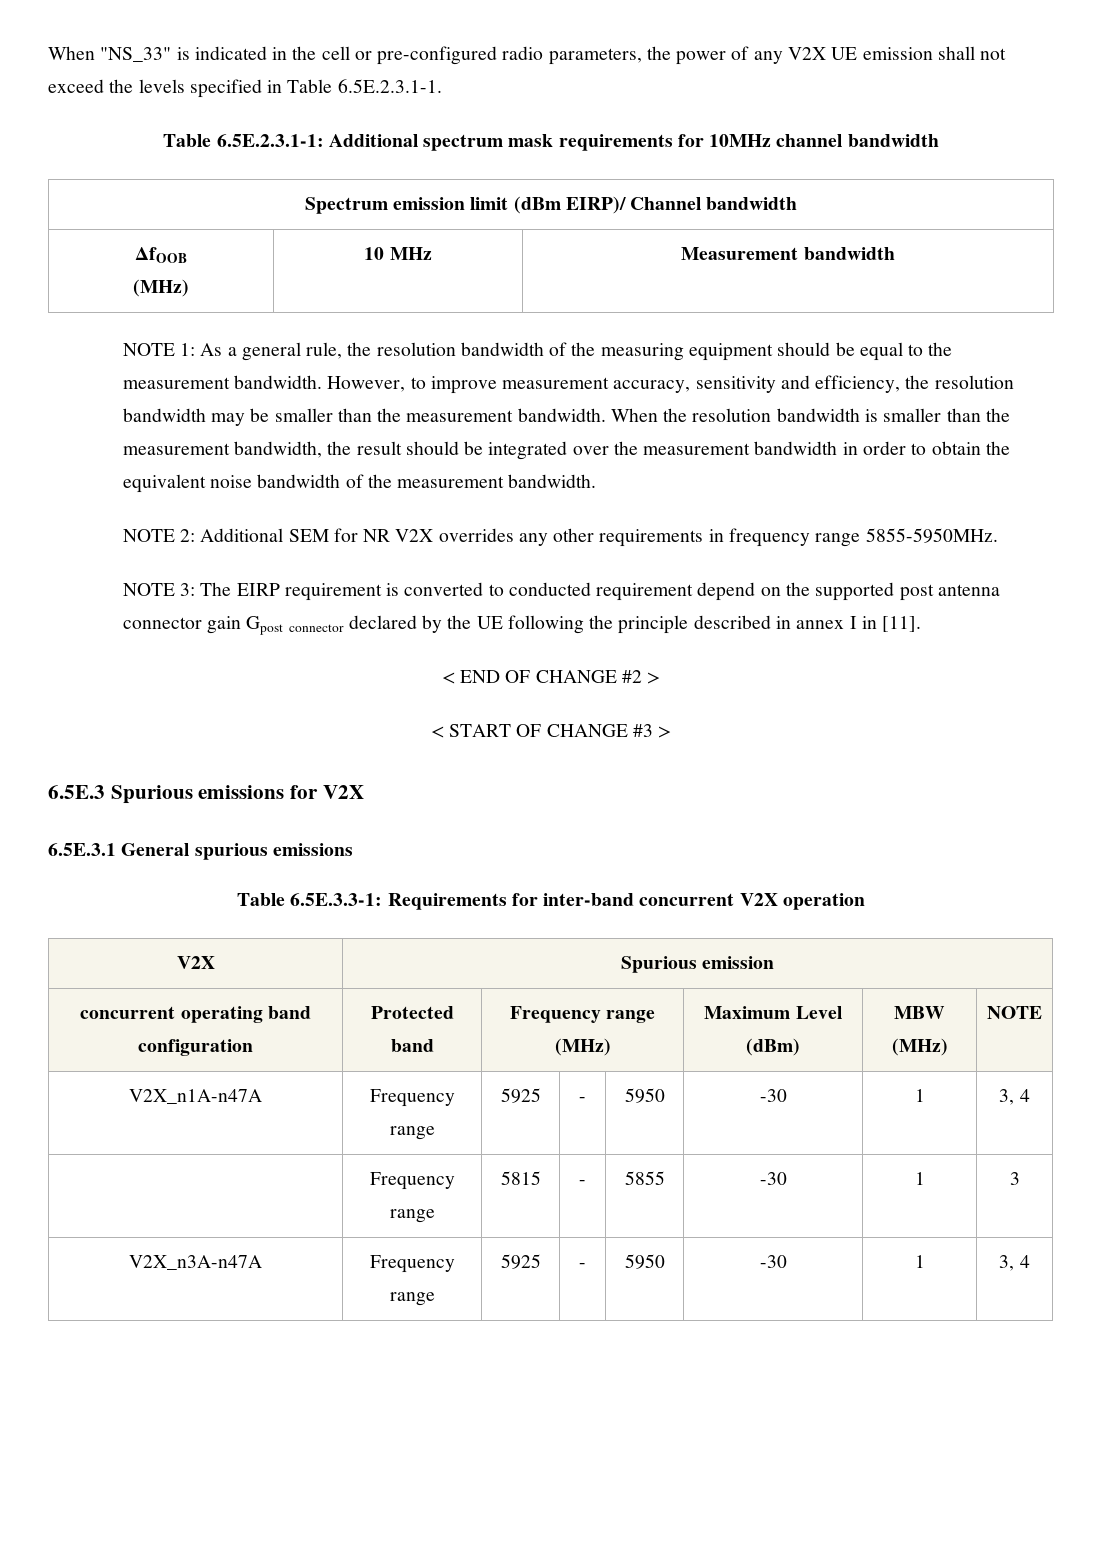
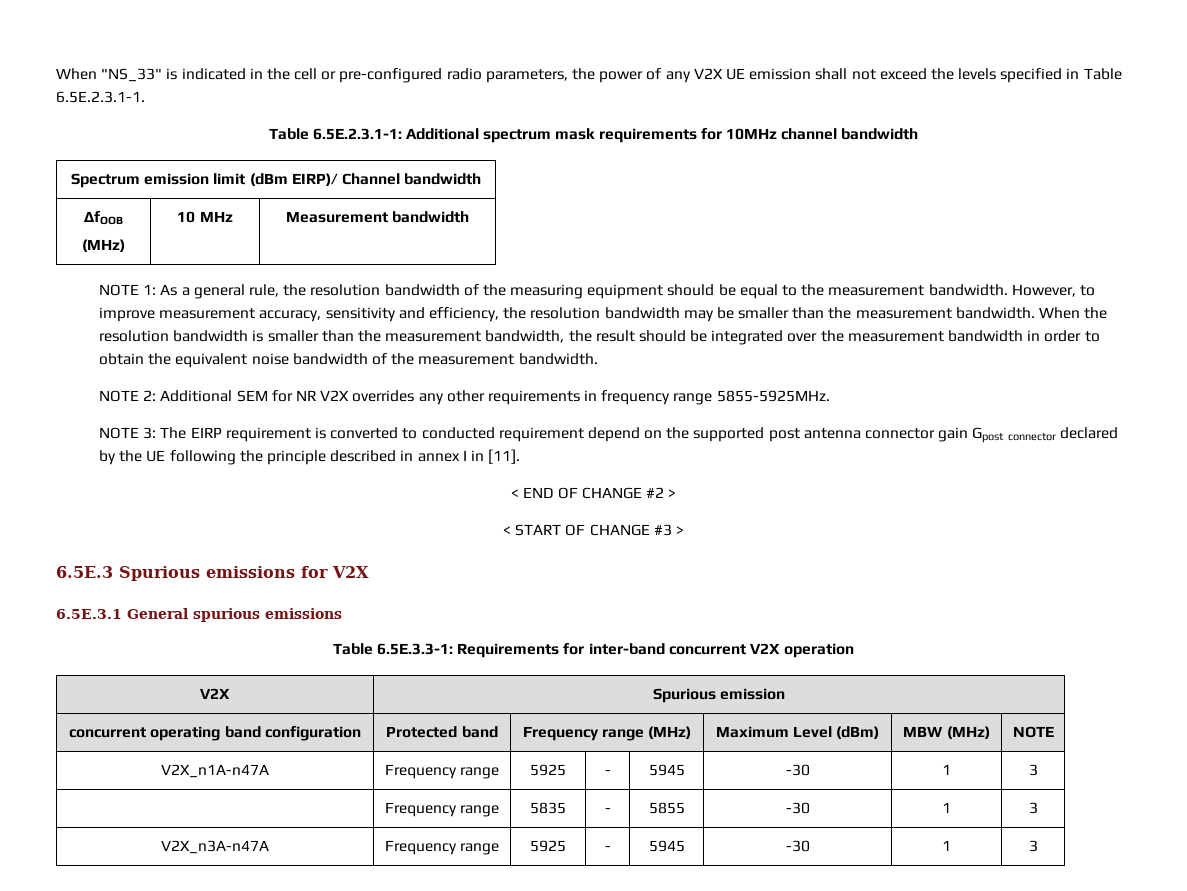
- NOTE 2: Additional SEM for NR V2X overrides any other requirements in frequency range 5855-5950MHz.
+ NOTE 2: Additional SEM for NR V2X overrides any other requirements in frequency range 5855-5925MHz.
- V2X_n1A-n47A | Frequency range | 5925 | - | 5950 | -30 | 1 | 3, 4
- | Frequency range | 5815 | - | 5855 | -30 | 1 | 3
+ V2X_n1A-n47A | Frequency range | 5925 | - | 5945 | -30 | 1 | 3
+ | Frequency range | 5835 | - | 5855 | -30 | 1 | 3
- V2X_n3A-n47A | Frequency range | 5925 | - | 5950 | -30 | 1 | 3, 4
+ V2X_n3A-n47A | Frequency range | 5925 | - | 5945 | -30 | 1 | 3

